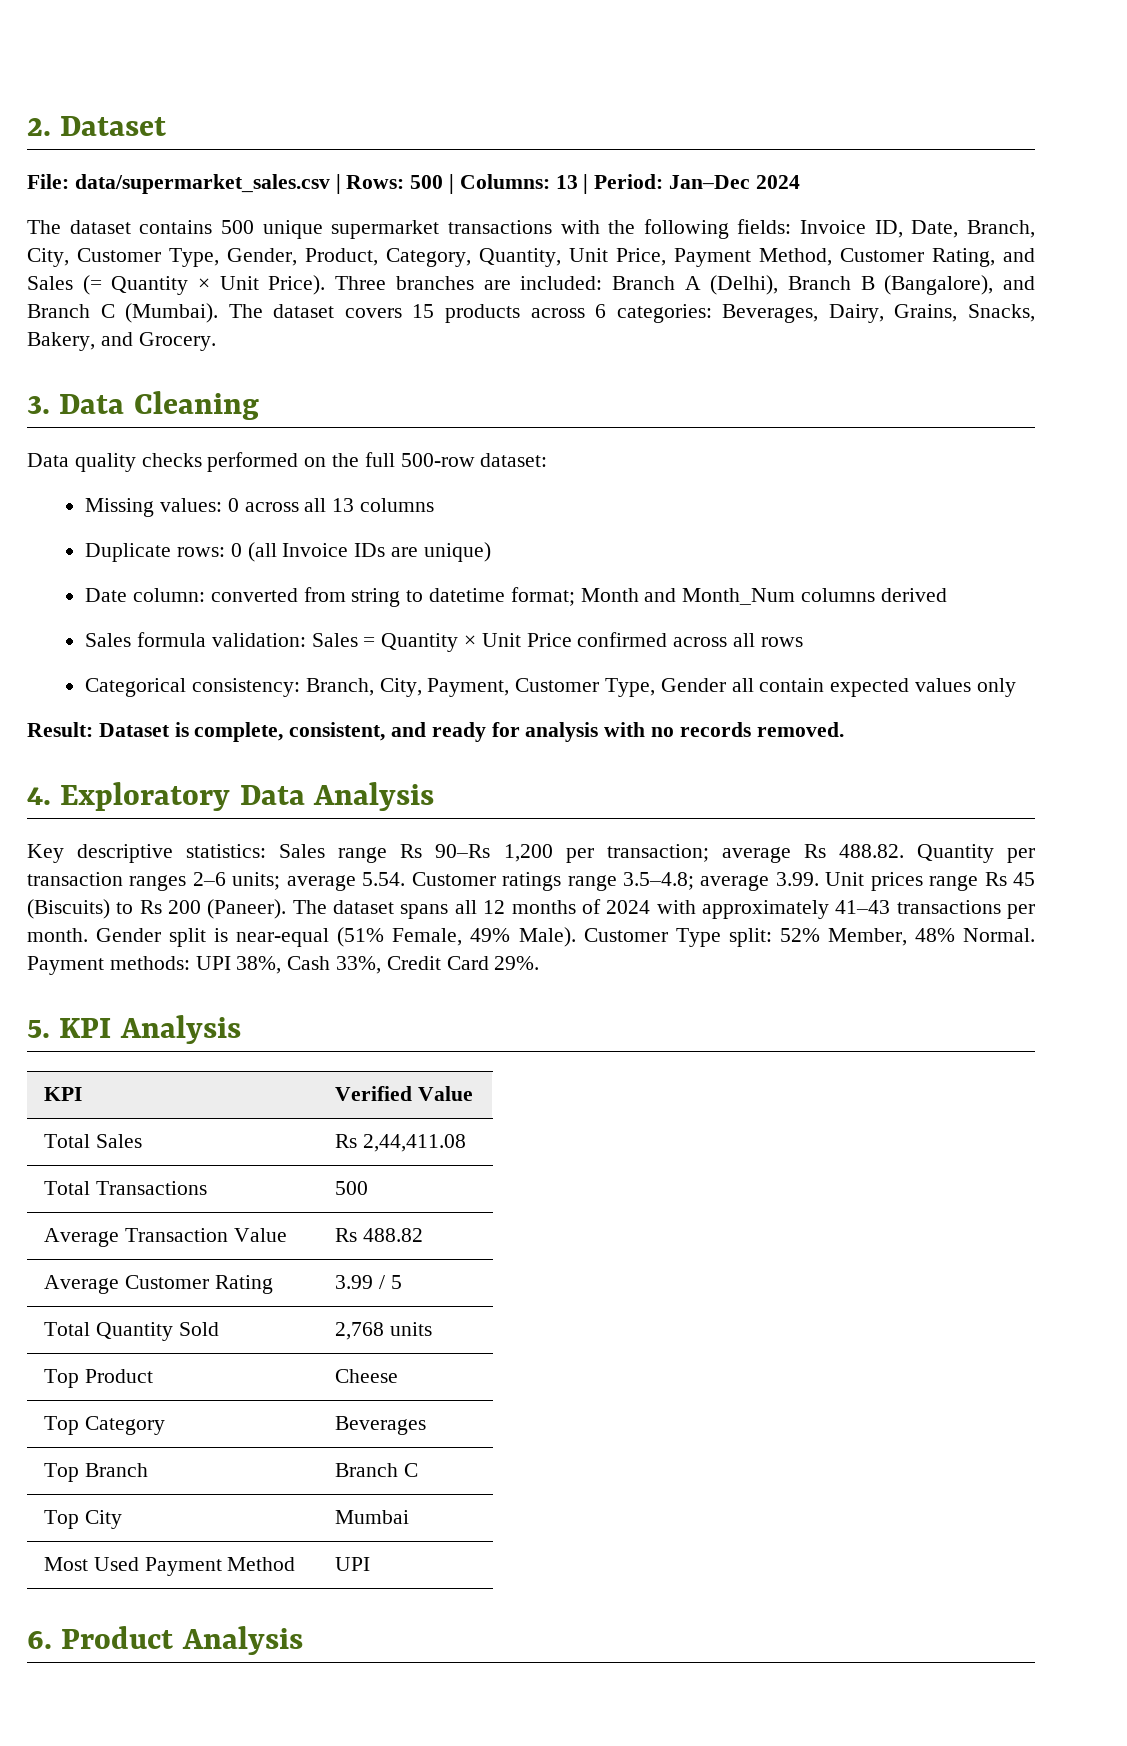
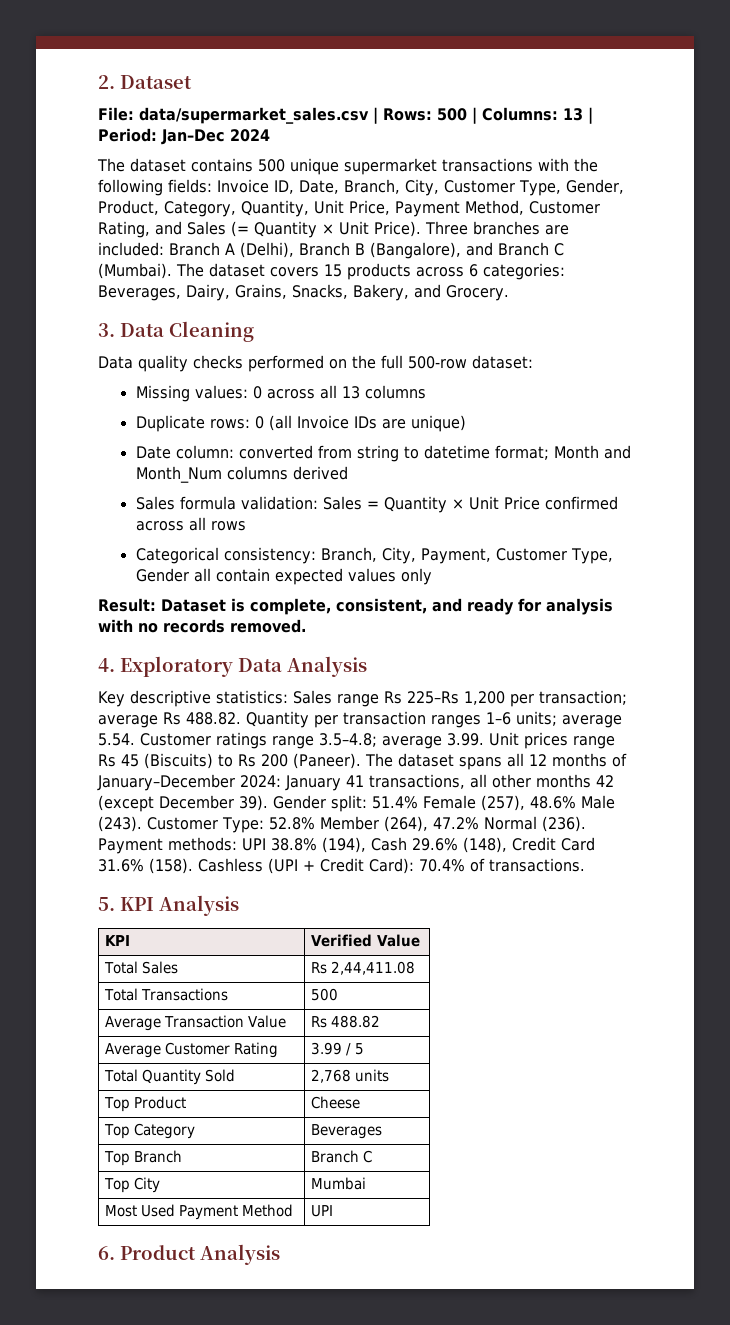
- Key descriptive statistics: Sales range Rs 90–Rs 1,200 per transaction; average Rs 488.82. Quantity per transaction ranges 2–6 units; average 5.54. Customer ratings range 3.5–4.8; average 3.99. Unit prices range Rs 45 (Biscuits) to Rs 200 (Paneer).
+ Key descriptive statistics: Sales range Rs 225–Rs 1,200 per transaction; average Rs 488.82. Quantity per transaction ranges 1–6 units; average 5.54. Customer ratings range 3.5–4.8; average 3.99. Unit prices range Rs 45 (Biscuits) to Rs 200 (Paneer).
- The dataset spans all 12 months of 2024 with approximately 41–43 transactions per month. Gender split is near-equal (51% Female, 49% Male). Customer Type split: 52% Member, 48% Normal. Payment methods: UPI 38%, Cash 33%, Credit Card 29%.
+ The dataset spans all 12 months of January–December 2024: January 41 transactions, all other months 42 (except December 39). Gender split: 51.4% Female (257), 48.6% Male (243). Customer Type: 52.8% Member (264), 47.2% Normal (236). Payment methods: UPI 38.8% (194), Cash 29.6% (148), Credit Card 31.6% (158). Cashless (UPI + Credit Card): 70.4% of transactions.

